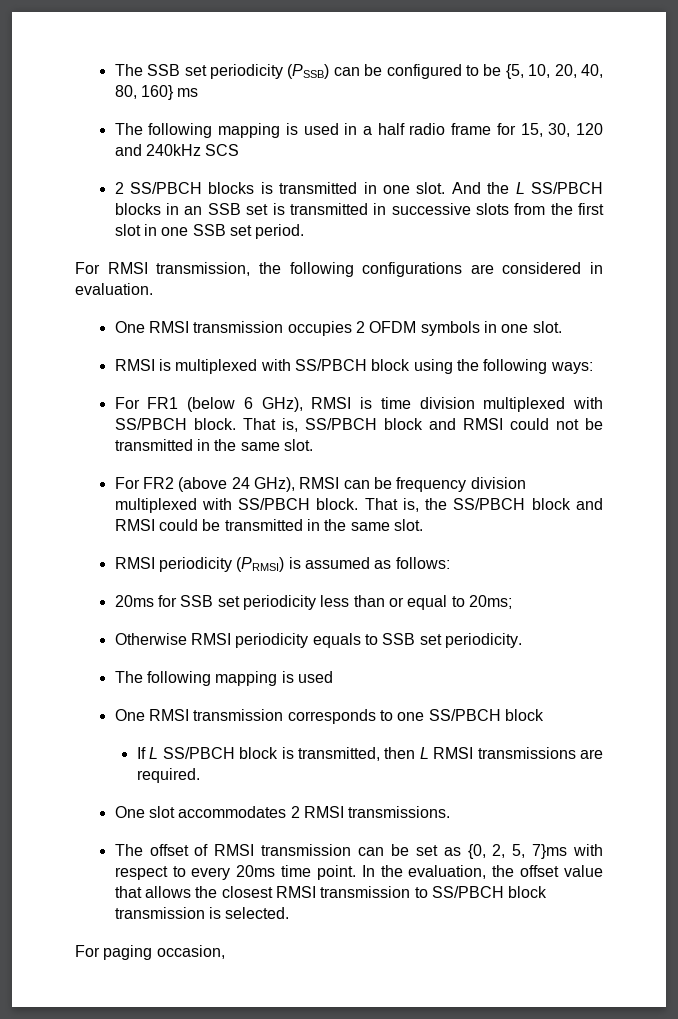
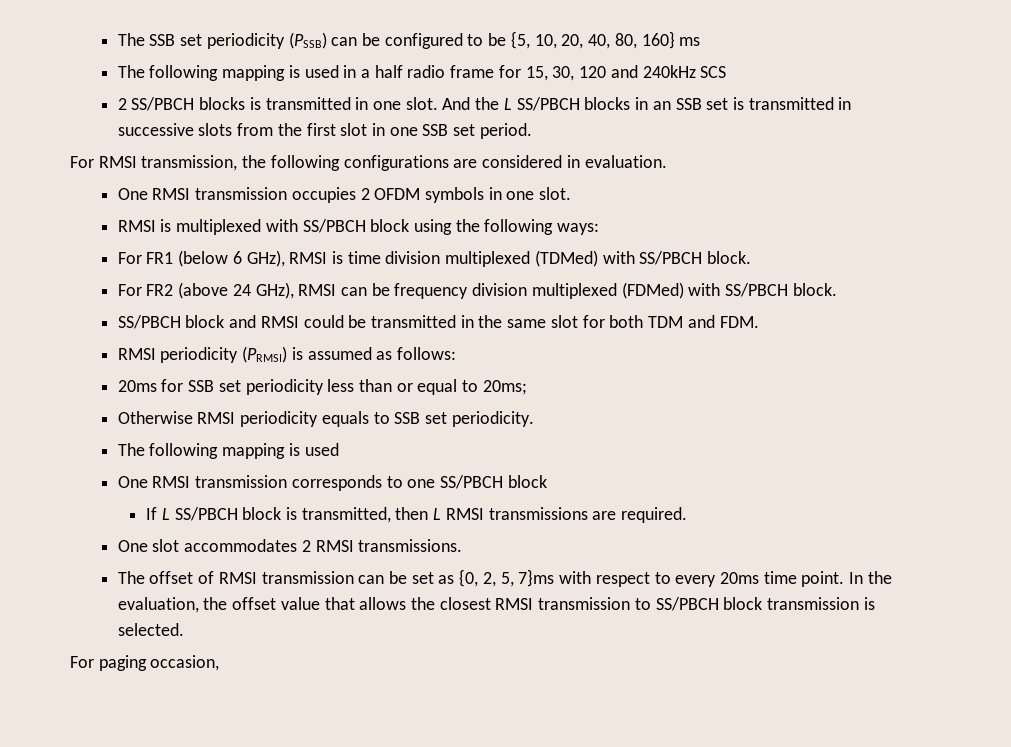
- For FR1 (below 6 GHz), RMSI is time division multiplexed with SS/PBCH block. That is, SS/PBCH block and RMSI could not be transmitted in the same slot.
+ For FR1 (below 6 GHz), RMSI is time division multiplexed (TDMed) with SS/PBCH block.
- For FR2 (above 24 GHz), RMSI can be frequency division multiplexed with SS/PBCH block. That is, the SS/PBCH block and RMSI could be transmitted in the same slot.
+ For FR2 (above 24 GHz), RMSI can be frequency division multiplexed (FDMed) with SS/PBCH block.
+ SS/PBCH block and RMSI could be transmitted in the same slot for both TDM and FDM.

